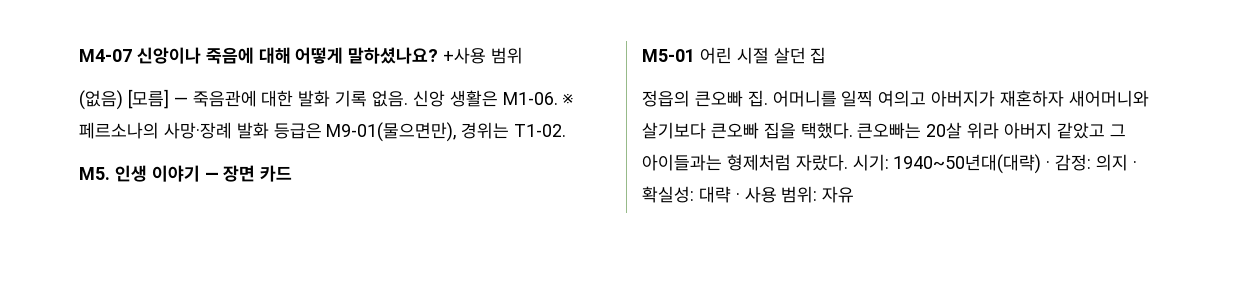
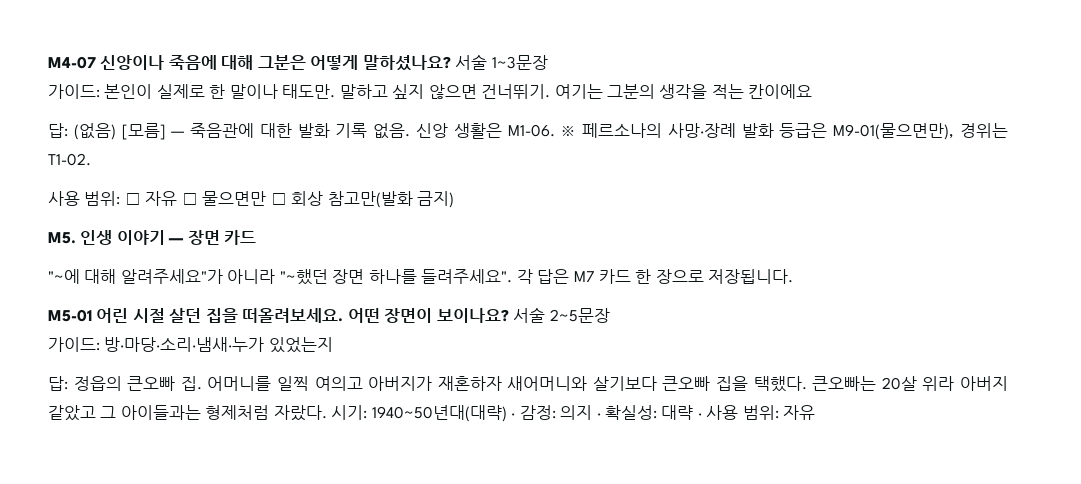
- M4-07 신앙이나 죽음에 대해 어떻게 말하셨나요?
+ M4-07 신앙이나 죽음에 대해 그분은 어떻게 말하셨나요?
- +사용 범위
- (없음) [모름] — 죽음관에 대한 발화 기록 없음.
+ 서술 1~3문장
+ 가이드: 본인이 실제로 한 말이나 태도만. 말하고 싶지 않으면 건너뛰기. 여기는 그분의 생각을 적는 칸이에요
+ 답: (없음) [모름] — 죽음관에 대한 발화 기록 없음.
+ 사용 범위: □ 자유 □ 물으면만 □ 회상 참고만(발화 금지)
- M5-01 어린 시절 살던 집
- 정읍의 큰오빠 집.
+ "~에 대해 알려주세요"가 아니라 "~했던 장면 하나를 들려주세요". 각 답은 M7 카드 한 장으로 저장됩니다.
+ M5-01 어린 시절 살던 집을 떠올려보세요. 어떤 장면이 보이나요? 서술 2~5문장
+ 가이드: 방·마당·소리·냄새·누가 있었는지
+ 답: 정읍의 큰오빠 집.

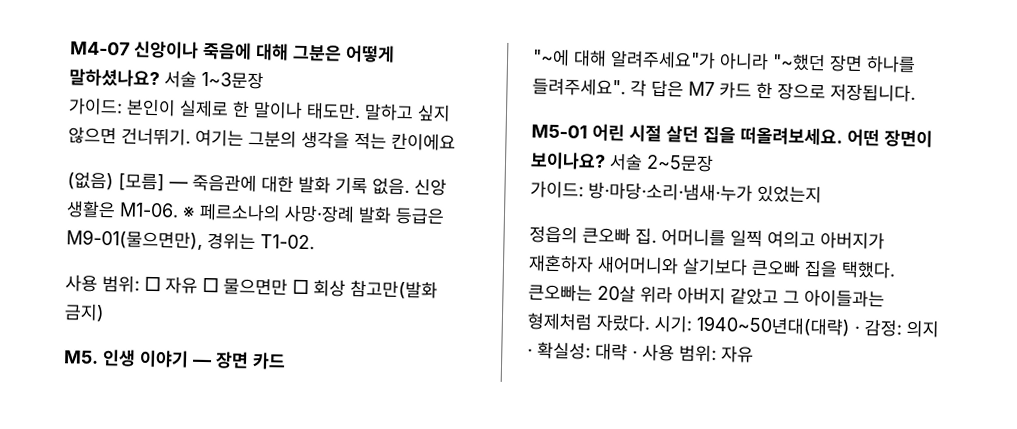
- 답: (없음) [모름] — 죽음관에 대한 발화 기록 없음.
+ (없음) [모름] — 죽음관에 대한 발화 기록 없음.
- 답: 정읍의 큰오빠 집.
+ 정읍의 큰오빠 집.

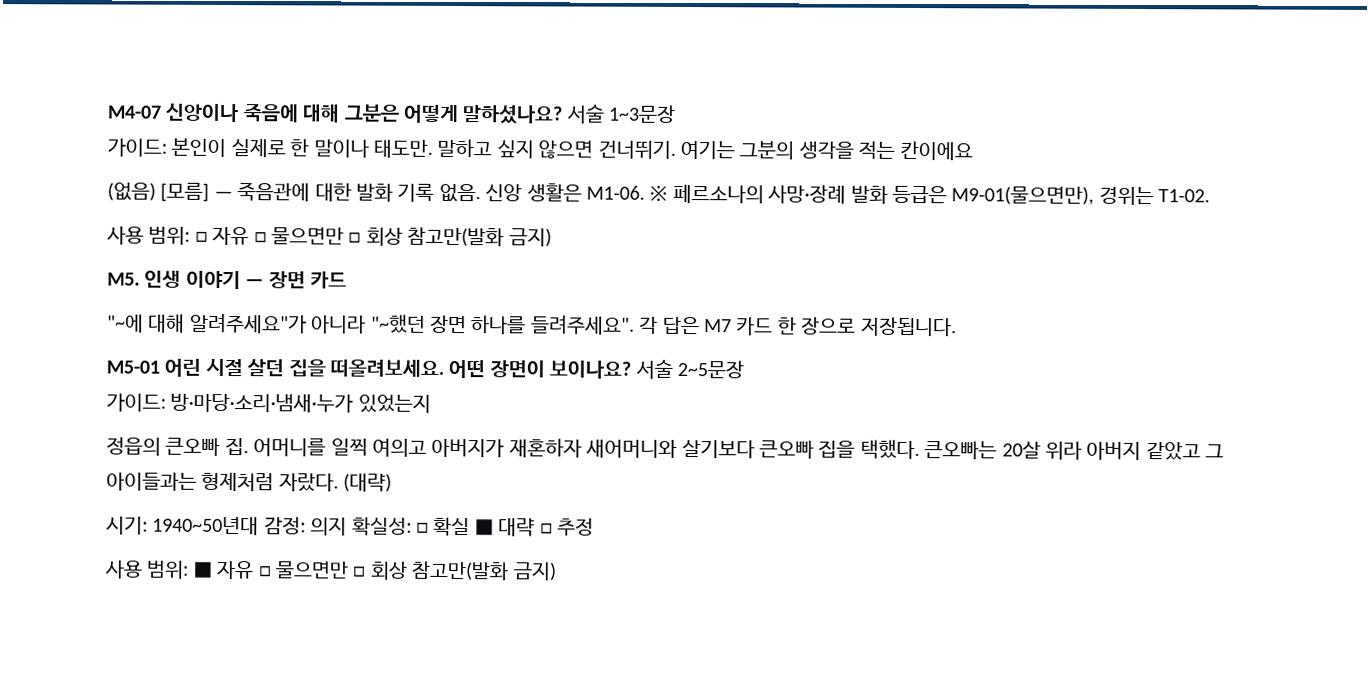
- 시기: 1940~50년대(대략) · 감정: 의지 · 확실성: 대략 · 사용 범위: 자유
+ (대략)
+ 시기: 1940~50년대 감정: 의지 확실성: □ 확실 ■ 대략 □ 추정
+ 사용 범위: ■ 자유 □ 물으면만 □ 회상 참고만(발화 금지)

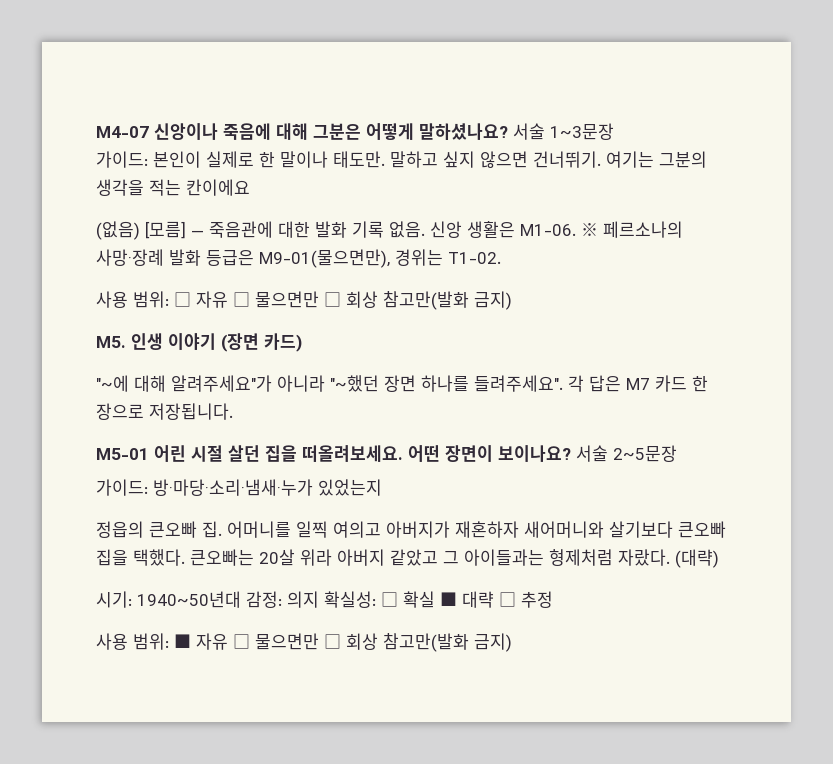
- M5. 인생 이야기 — 장면 카드
+ M5. 인생 이야기 (장면 카드)

